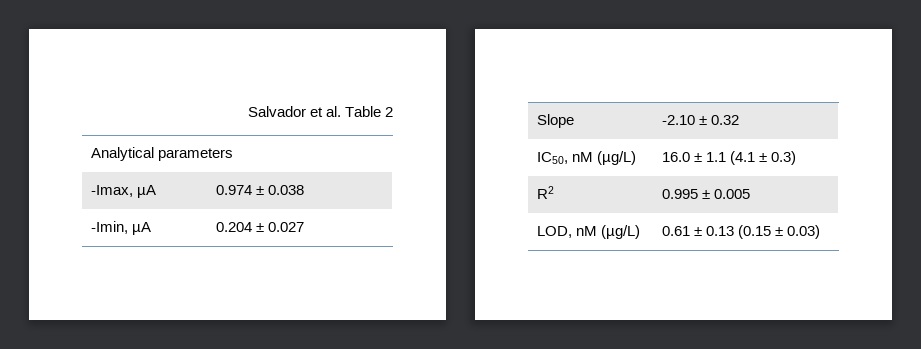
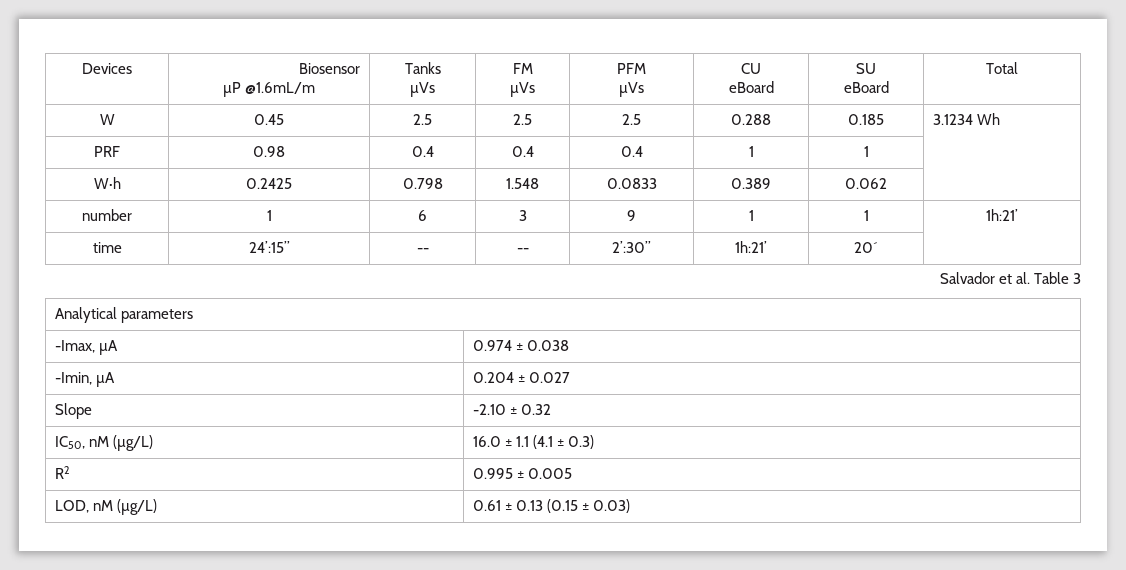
+ Devices | Biosensor
+ µP @1.6mL/m | Tanks
+ µVs | FM
+ µVs | PFM
+ µVs | CU
+ eBoard | SU
+ eBoard | Total
+ W | 0.45 | 2.5 | 2.5 | 2.5 | 0.288 | 0.185 | 3.1234 Wh
+ PRF | 0.98 | 0.4 | 0.4 | 0.4 | 1 | 1 |
+ W·h | 0.2425 | 0.798 | 1.548 | 0.0833 | 0.389 | 0.062 |
+ number | 1 | 6 | 3 | 9 | 1 | 1 | 1h:21’
+ time | 24’:15’’ | -- | -- | 2’:30’’ | 1h:21’ | 20´ |
- Salvador et al. Table 2
+ Salvador et al. Table 3

